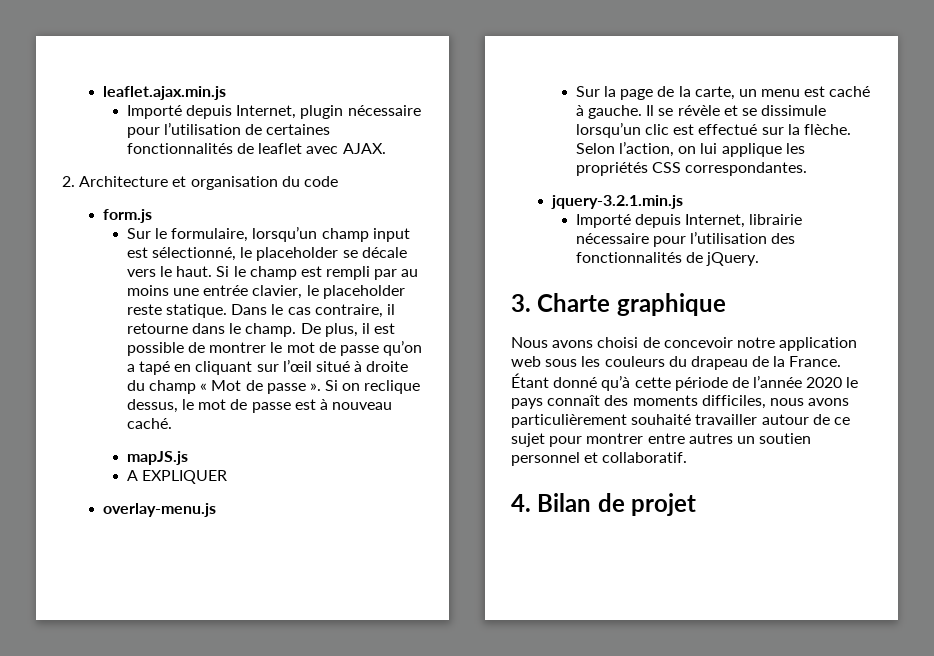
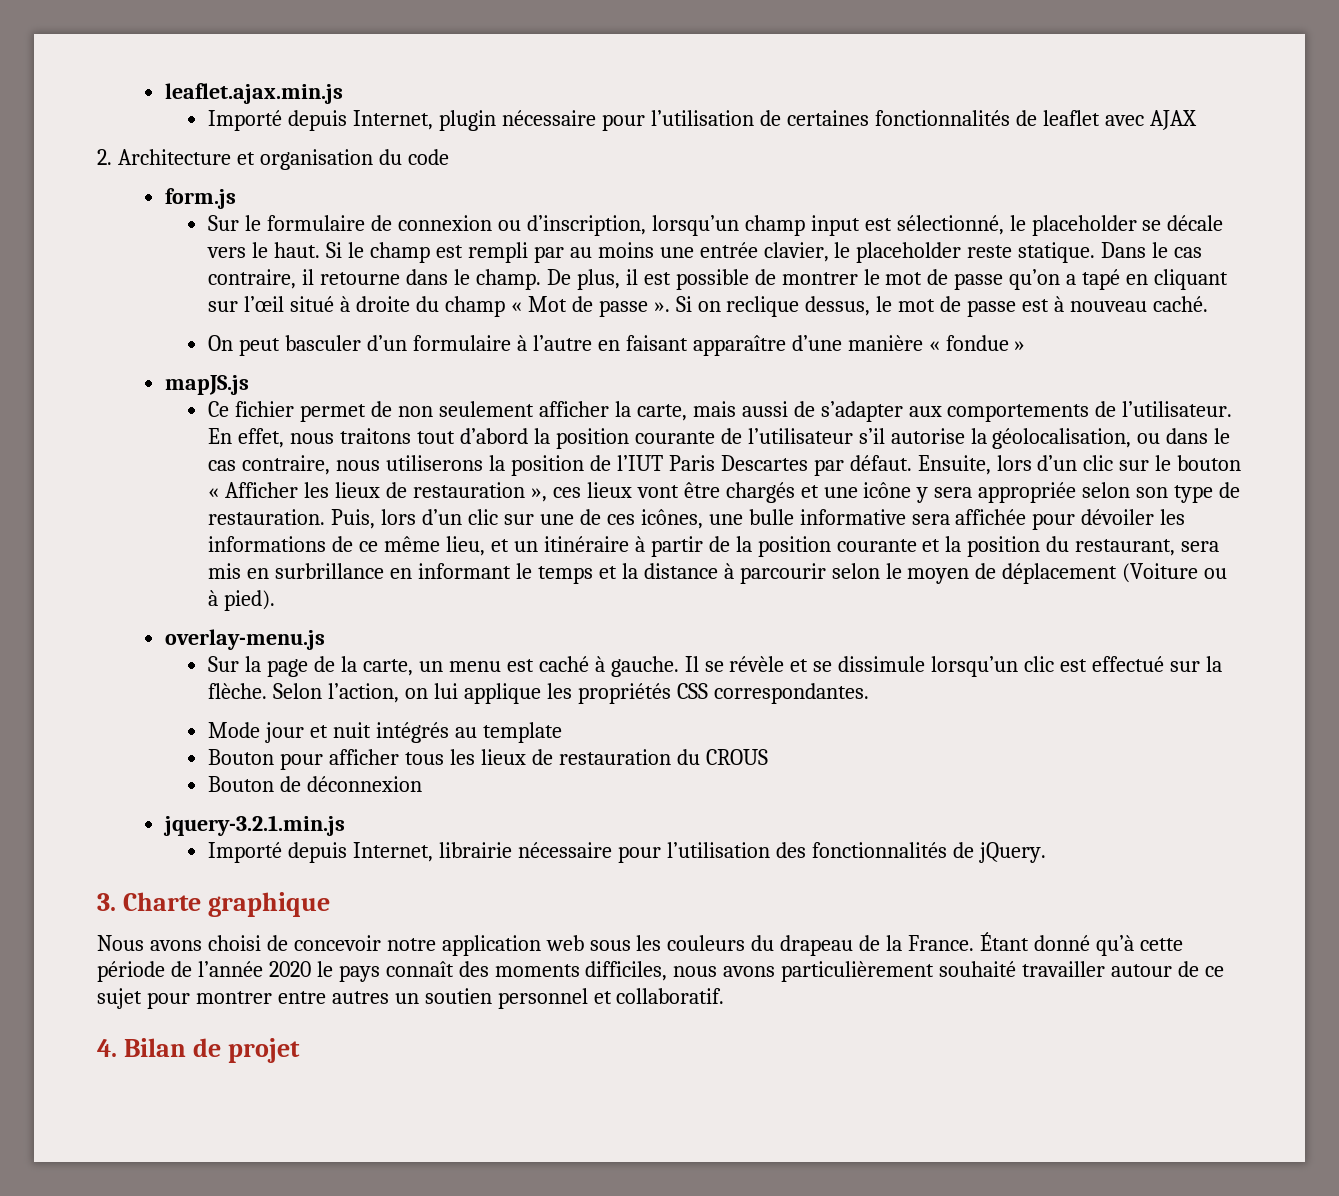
- Importé depuis Internet, plugin nécessaire pour l’utilisation de certaines fonctionnalités de leaflet avec AJAX.
+ Importé depuis Internet, plugin nécessaire pour l’utilisation de certaines fonctionnalités de leaflet avec AJAX
- Sur le formulaire, lorsqu’un champ input est sélectionné, le placeholder se décale vers le haut.
+ Sur le formulaire de connexion ou d’inscription, lorsqu’un champ input est sélectionné, le placeholder se décale vers le haut.
+ On peut basculer d’un formulaire à l’autre en faisant apparaître d’une manière « fondue »
  mapJS.js
- A EXPLIQUER
+ Ce fichier permet de non seulement afficher la carte, mais aussi de s’adapter aux comportements de l’utilisateur. En effet, nous traitons tout d’abord la position courante de l’utilisateur s’il autorise la géolocalisation, ou dans le cas contraire, nous utiliserons la position de l’IUT Paris Descartes par défaut. Ensuite, lors d’un clic sur le bouton « Afficher les lieux de restauration », ces lieux vont être chargés et une icône y sera appropriée selon son type de restauration. Puis, lors d’un clic sur une de ces icônes, une bulle informative sera affichée pour dévoiler les informations de ce même lieu, et un itinéraire à partir de la position courante et la position du restaurant, sera mis en surbrillance en informant le temps et la distance à parcourir selon le moyen de déplacement (Voiture ou à pied).
+ Mode jour et nuit intégrés au template
+ Bouton pour afficher tous les lieux de restauration du CROUS
+ Bouton de déconnexion

